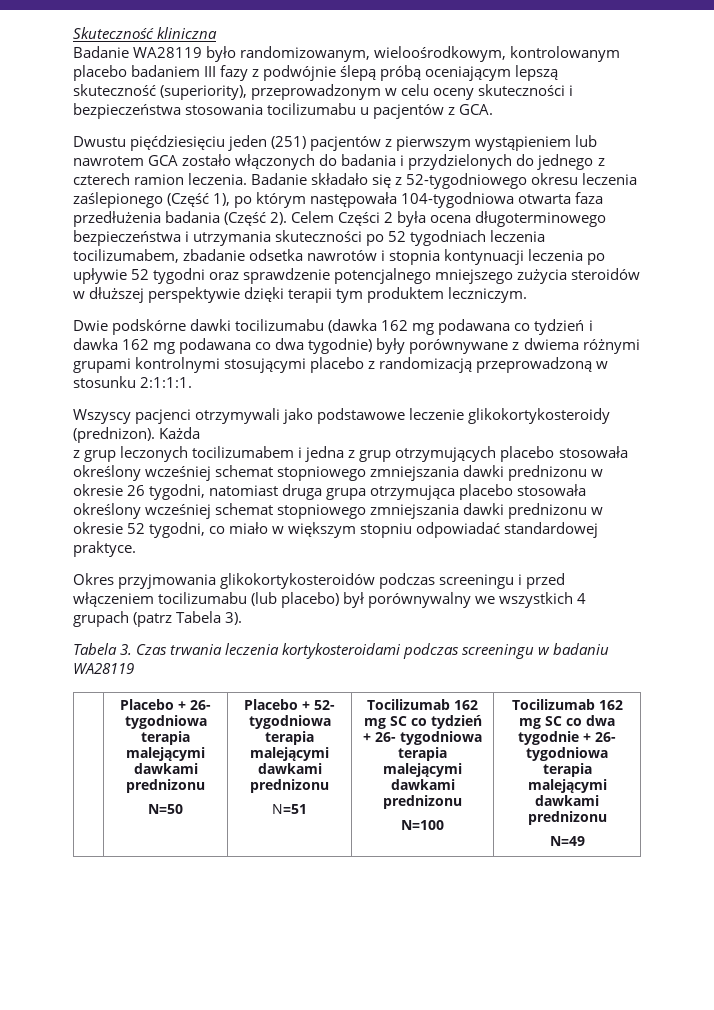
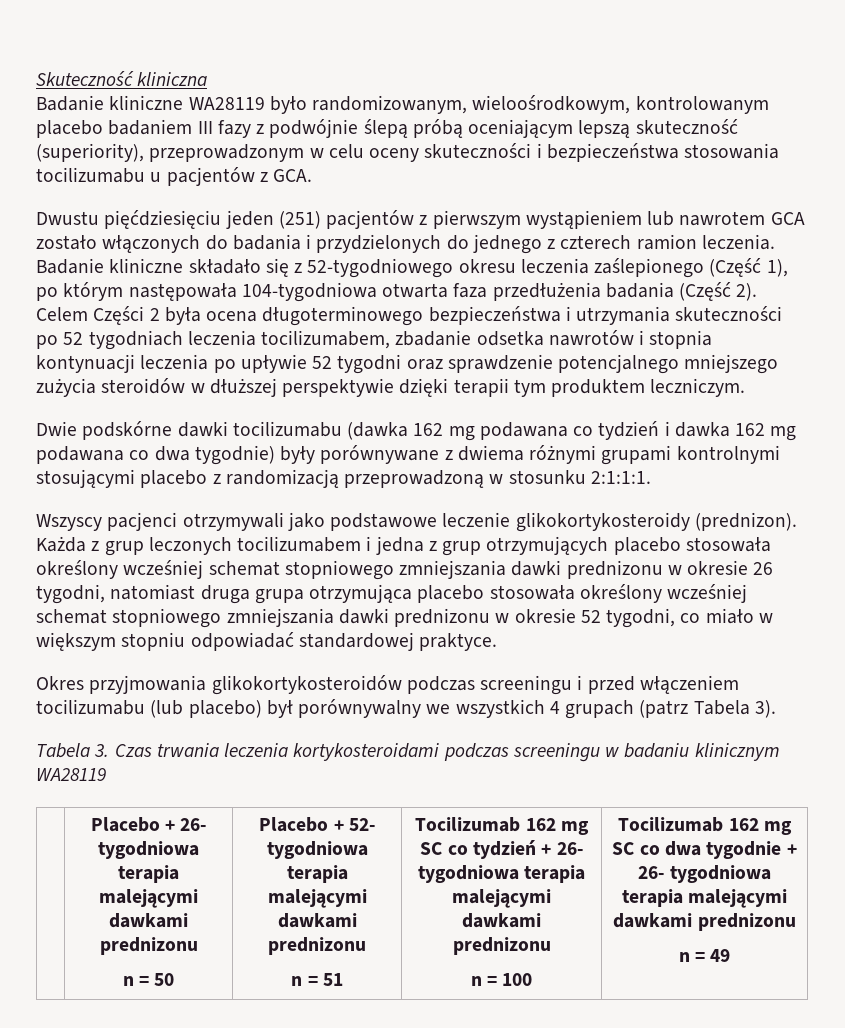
- Badanie WA28119 było randomizowanym, wieloośrodkowym, kontrolowanym placebo badaniem III fazy z podwójnie ślepą próbą oceniającym lepszą skuteczność (superiority), przeprowadzonym w celu oceny skuteczności i bezpieczeństwa stosowania tocilizumabu u pacjentów z GCA.
+ Badanie kliniczne WA28119 było randomizowanym, wieloośrodkowym, kontrolowanym placebo badaniem III fazy z podwójnie ślepą próbą oceniającym lepszą skuteczność (superiority), przeprowadzonym w celu oceny skuteczności i bezpieczeństwa stosowania tocilizumabu u pacjentów z GCA.
- Badanie składało się z 52-tygodniowego okresu leczenia zaślepionego (Część 1), po którym następowała 104-tygodniowa otwarta faza przedłużenia badania (Część 2).
+ Badanie kliniczne składało się z 52-tygodniowego okresu leczenia zaślepionego (Część 1), po którym następowała 104-tygodniowa otwarta faza przedłużenia badania (Część 2).
- Każda
- z grup leczonych tocilizumabem i jedna z grup otrzymujących placebo stosowała określony wcześniej schemat stopniowego zmniejszania dawki prednizonu w okresie 26 tygodni, natomiast druga grupa otrzymująca placebo stosowała określony wcześniej schemat stopniowego zmniejszania dawki prednizonu w okresie 52 tygodni, co miało w większym stopniu odpowiadać standardowej praktyce.
+ Każda z grup leczonych tocilizumabem i jedna z grup otrzymujących placebo stosowała określony wcześniej schemat stopniowego zmniejszania dawki prednizonu w okresie 26 tygodni, natomiast druga grupa otrzymująca placebo stosowała określony wcześniej schemat stopniowego zmniejszania dawki prednizonu w okresie 52 tygodni, co miało w większym stopniu odpowiadać standardowej praktyce.
- Tabela 3. Czas trwania leczenia kortykosteroidami podczas screeningu w badaniu WA28119
+ Tabela 3. Czas trwania leczenia kortykosteroidami podczas screeningu w badaniu klinicznym WA28119
- N=50
+ n = 50
- N=51
+ n = 51
- N=100
+ n = 100
- N=49
+ n = 49

